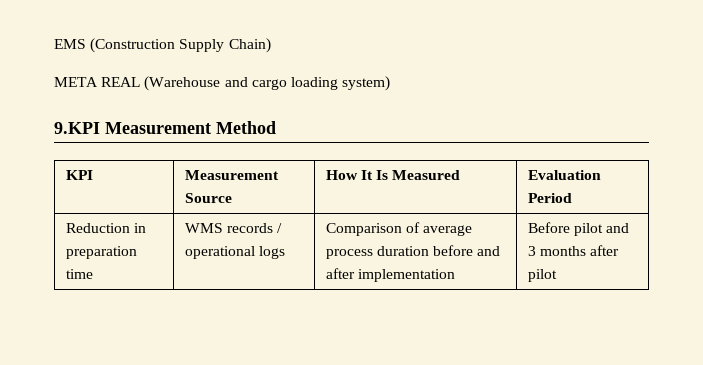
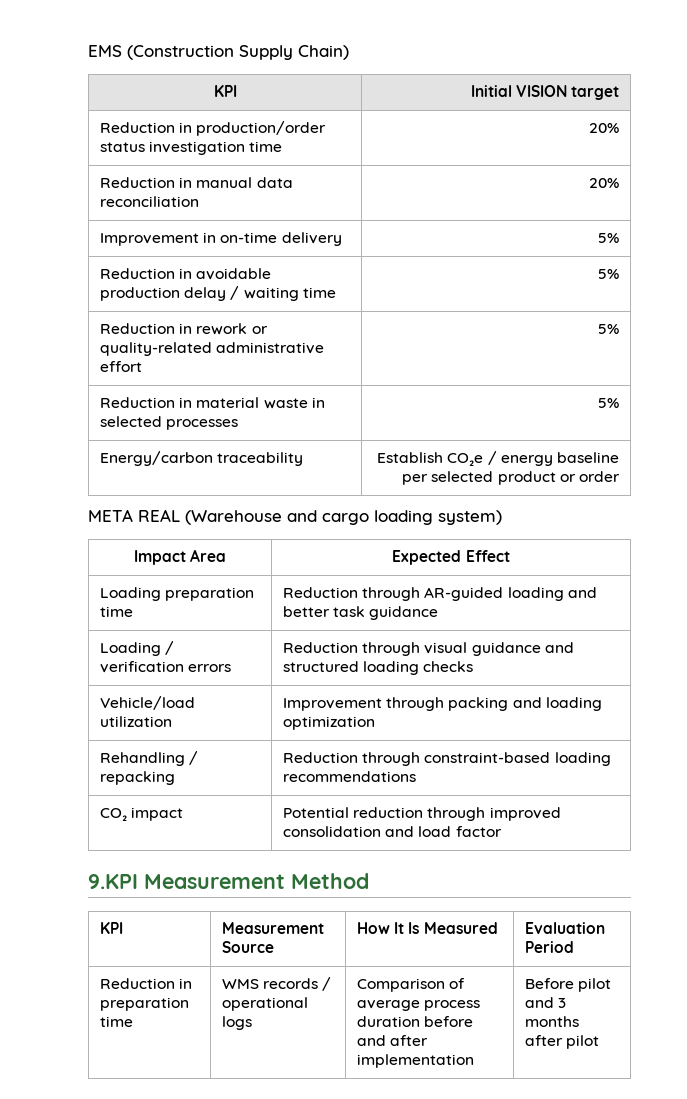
+ KPI | Initial VISION target
+ Reduction in production/order status investigation time | 20%
+ Reduction in manual data reconciliation | 20%
+ Improvement in on-time delivery | 5%
+ Reduction in avoidable production delay / waiting time | 5%
+ Reduction in rework or quality-related administrative effort | 5%
+ Reduction in material waste in selected processes | 5%
+ Energy/carbon traceability | Establish CO₂e / energy baseline per selected product or order
+ Impact Area | Expected Effect
+ Loading preparation time | Reduction through AR-guided loading and better task guidance
+ Loading / verification errors | Reduction through visual guidance and structured loading checks
+ Vehicle/load utilization | Improvement through packing and loading optimization
+ Rehandling / repacking | Reduction through constraint-based loading recommendations
+ CO₂ impact | Potential reduction through improved consolidation and load factor

